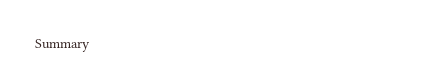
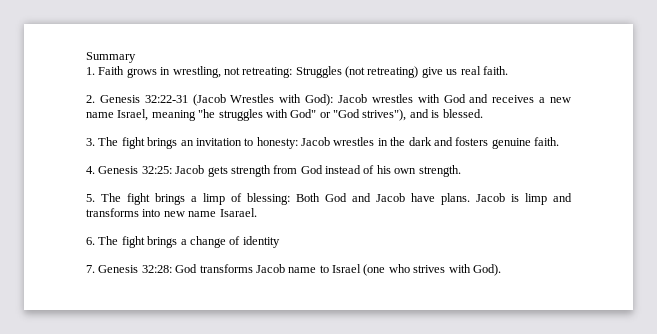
+ 1. Faith grows in wrestling, not retreating: Struggles (not retreating) give us real faith.
+ 2. Genesis 32:22-31 (Jacob Wrestles with God): Jacob wrestles with God and receives a new name Israel, meaning "he struggles with God" or "God strives"), and is blessed.
+ 3. The fight brings an invitation to honesty: Jacob wrestles in the dark and fosters genuine faith.
+ 4. Genesis 32:25: Jacob gets strength from God instead of his own strength.
+ 5. The fight brings a limp of blessing: Both God and Jacob have plans. Jacob is limp and transforms into new name Isarael.
+ 6. The fight brings a change of identity
+ 7. Genesis 32:28: God transforms Jacob name to Israel (one who strives with God).

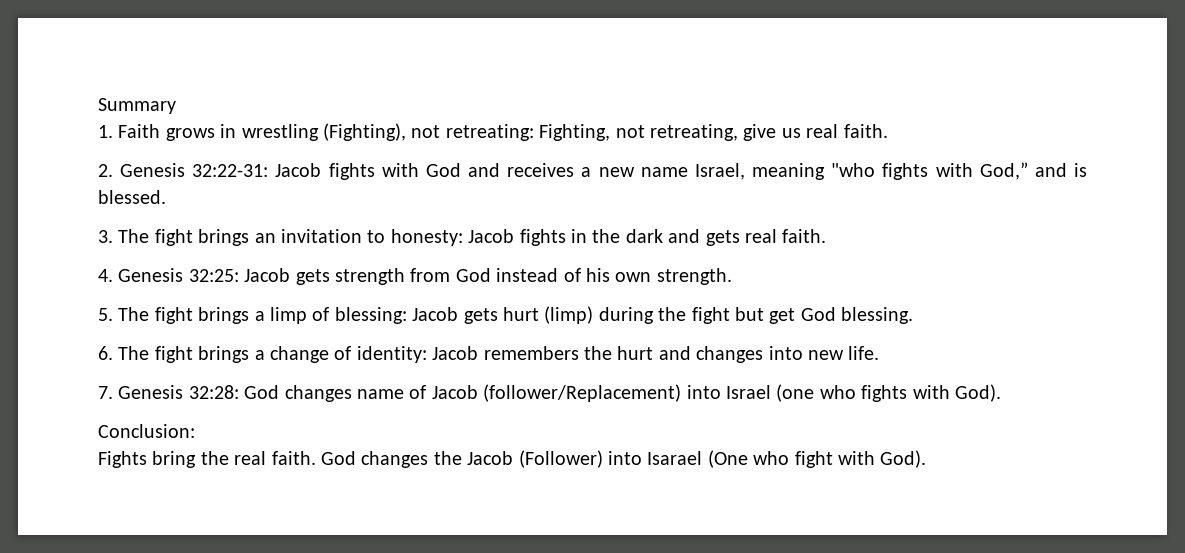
- 1. Faith grows in wrestling, not retreating: Struggles (not retreating) give us real faith.
+ 1. Faith grows in wrestling (Fighting), not retreating: Fighting, not retreating, give us real faith.
- 2. Genesis 32:22-31 (Jacob Wrestles with God): Jacob wrestles with God and receives a new name Israel, meaning "he struggles with God" or "God strives"), and is blessed.
+ 2. Genesis 32:22-31: Jacob fights with God and receives a new name Israel, meaning "who fights with God,” and is blessed.
- 3. The fight brings an invitation to honesty: Jacob wrestles in the dark and fosters genuine faith.
+ 3. The fight brings an invitation to honesty: Jacob fights in the dark and gets real faith.
- 5. The fight brings a limp of blessing: Both God and Jacob have plans. Jacob is limp and transforms into new name Isarael.
+ 5. The fight brings a limp of blessing: Jacob gets hurt (limp) during the fight but get God blessing.
- 6. The fight brings a change of identity
- 7. Genesis 32:28: God transforms Jacob name to Israel (one who strives with God).
+ 6. The fight brings a change of identity: Jacob remembers the hurt and changes into new life.
+ 7. Genesis 32:28: God changes name of Jacob (follower/Replacement) into Israel (one who fights with God).
+ Conclusion:
+ Fights bring the real faith. God changes the Jacob (Follower) into Isarael (One who fight with God).

